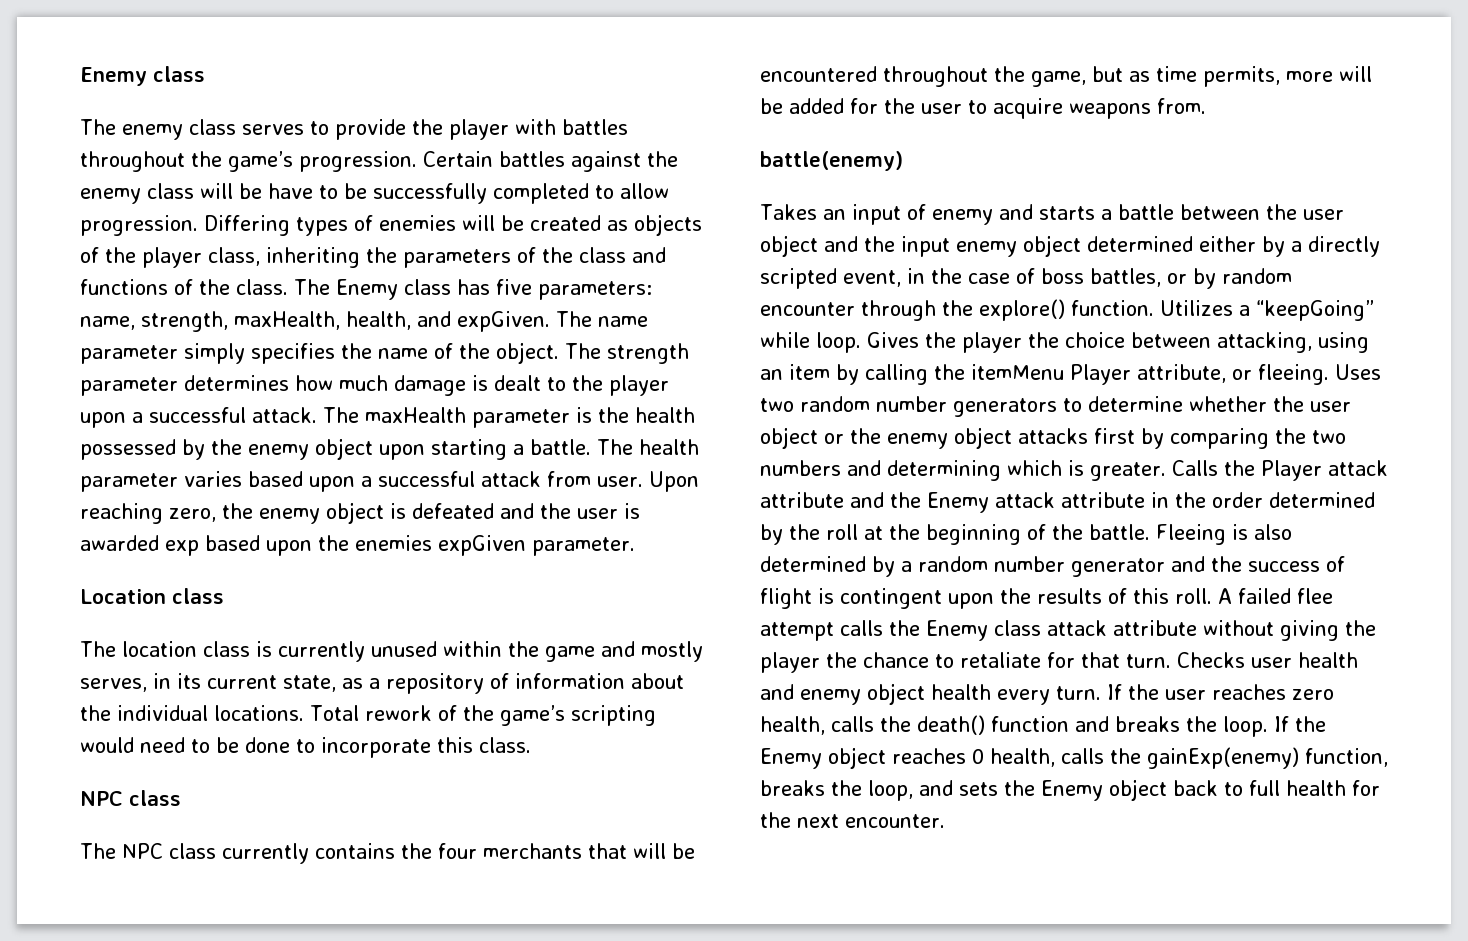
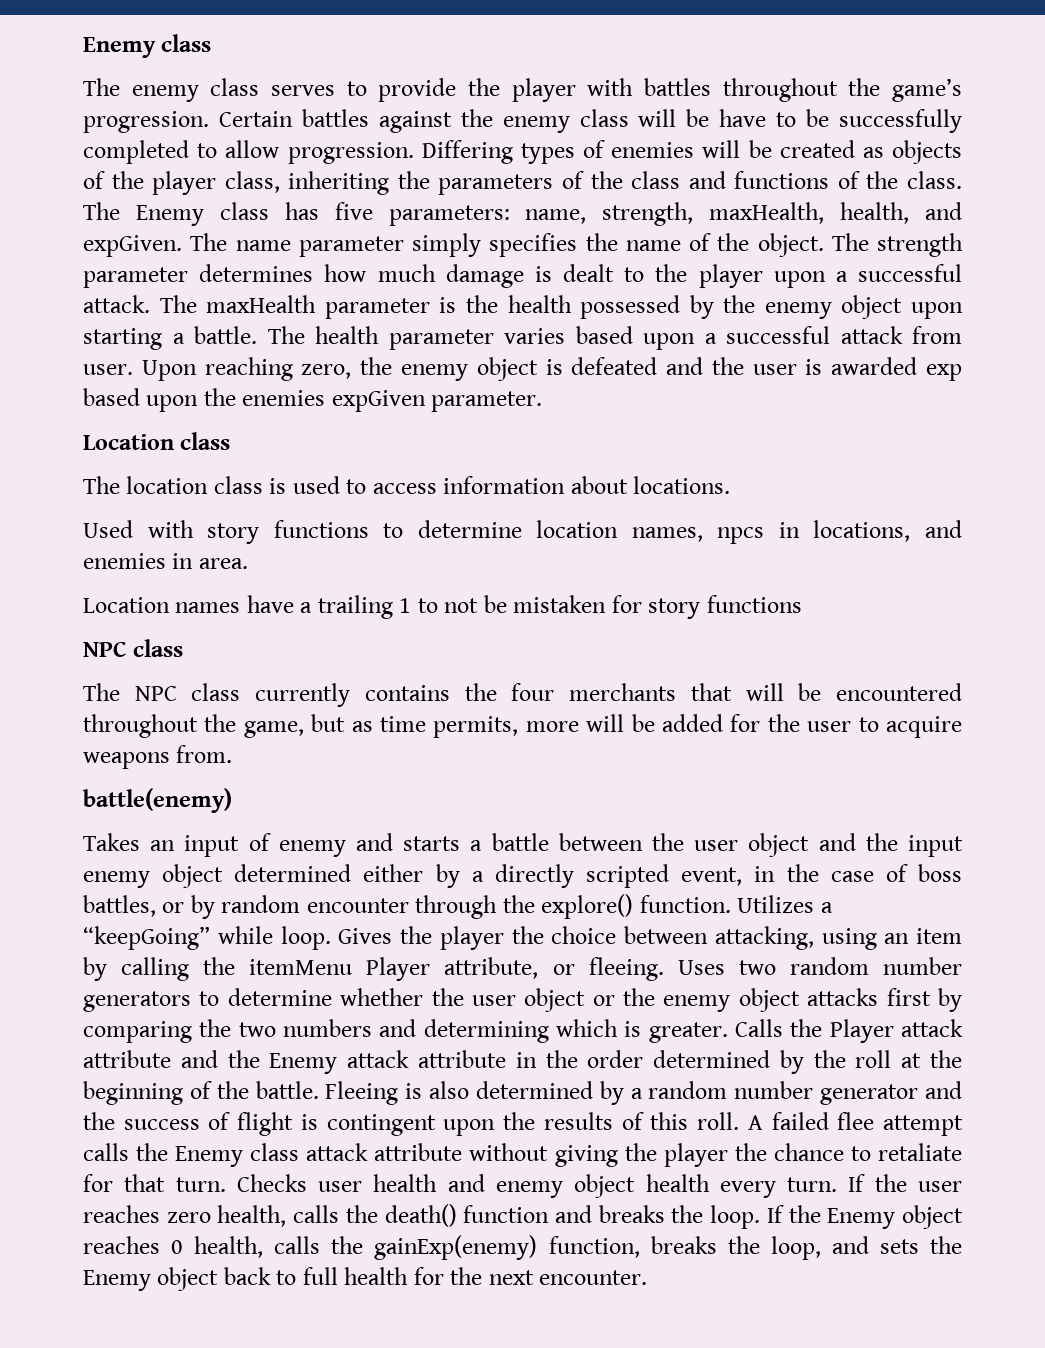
- The location class is currently unused within the game and mostly serves, in its current state, as a repository of information about the individual locations. Total rework of the game’s scripting would need to be done to incorporate this class.
+ The location class is used to access information about locations.
+ Used with story functions to determine location names, npcs in locations, and enemies in area.
+ Location names have a trailing 1 to not be mistaken for story functions

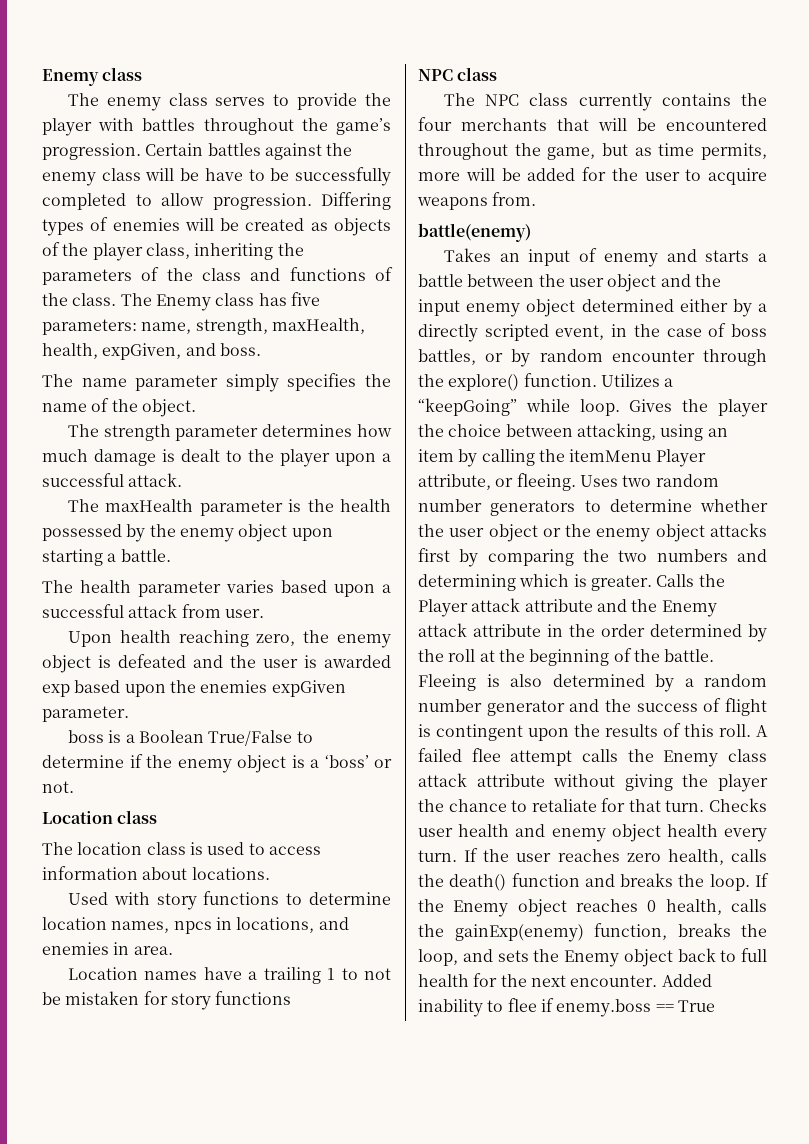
- name, strength, maxHealth, health, and expGiven. The name parameter simply specifies the name of the object. The strength parameter determines how much damage is dealt to the player upon a successful attack. The maxHealth parameter is the health possessed by the enemy object upon starting a battle. The health parameter varies based upon a successful attack from user. Upon reaching zero, the enemy object is defeated and the user is awarded exp based upon the enemies expGiven parameter.
+ name, strength, maxHealth, health, expGiven, and boss.
+ The name parameter simply specifies the name of the object.
+ The strength parameter determines how much damage is dealt to the player upon a successful attack.
+ The maxHealth parameter is the health possessed by the enemy object upon starting a battle.
+ The health parameter varies based upon a successful attack from user.
+ Upon health reaching zero, the enemy object is defeated and the user is awarded exp based upon the enemies expGiven parameter.
+ boss is a Boolean True/False to determine if the enemy object is a ‘boss’ or not.
+ Added inability to flee if enemy.boss == True

